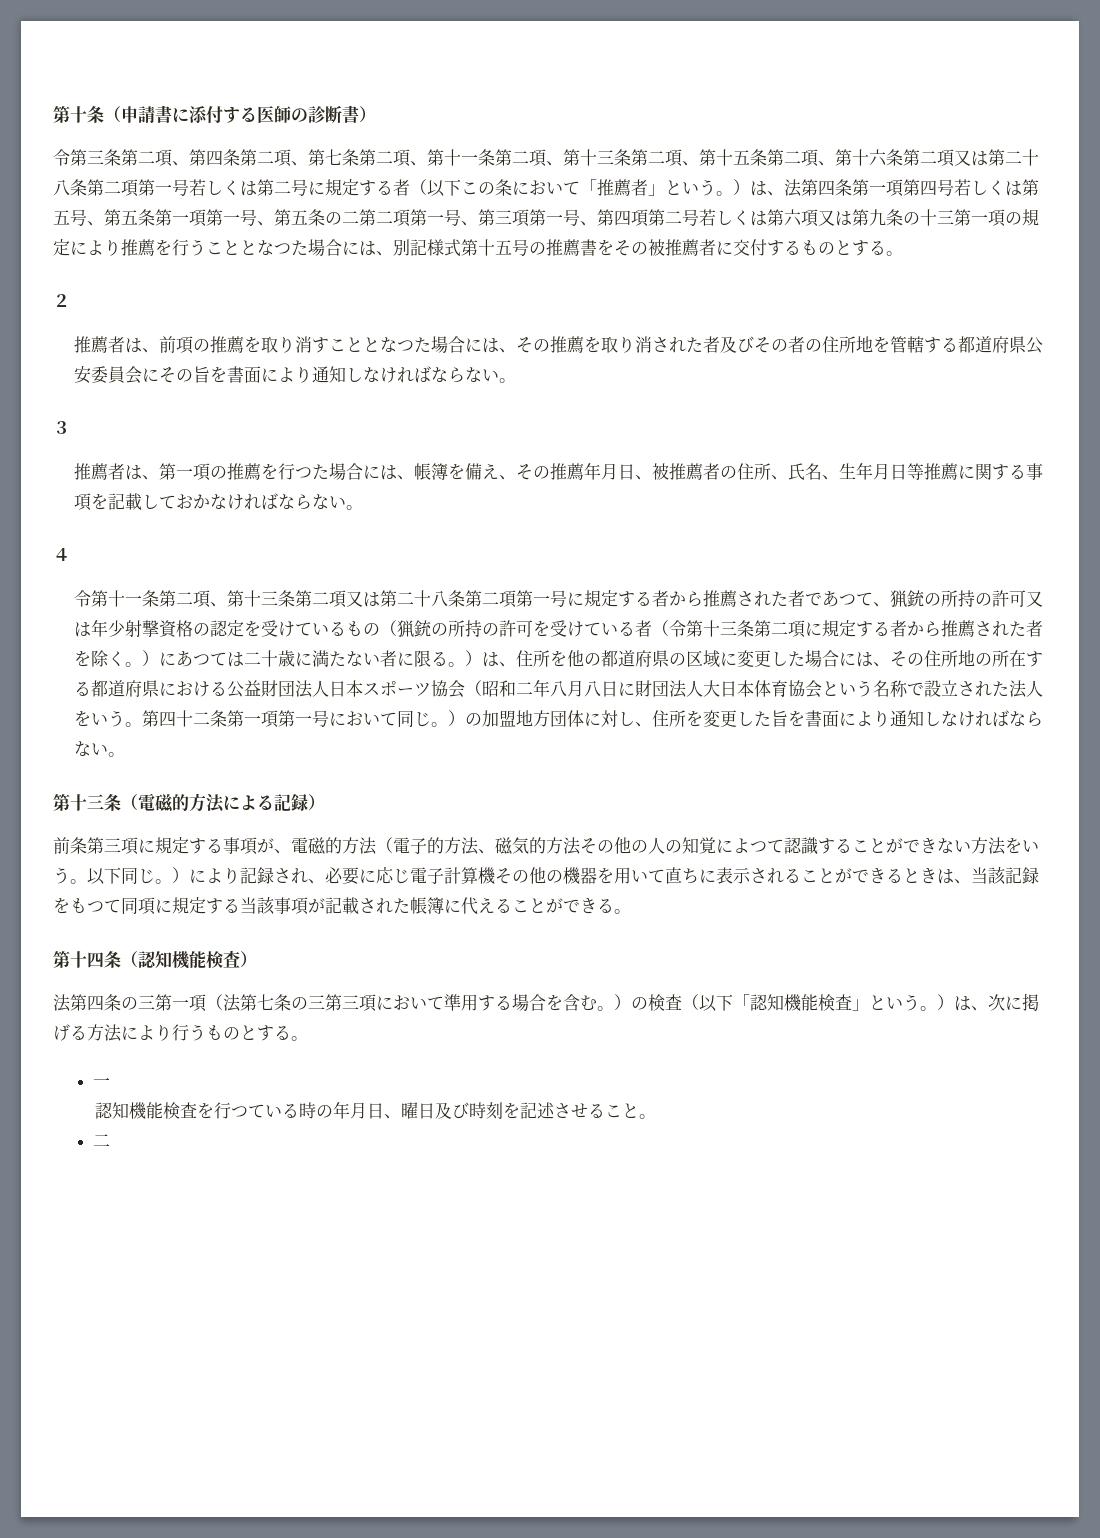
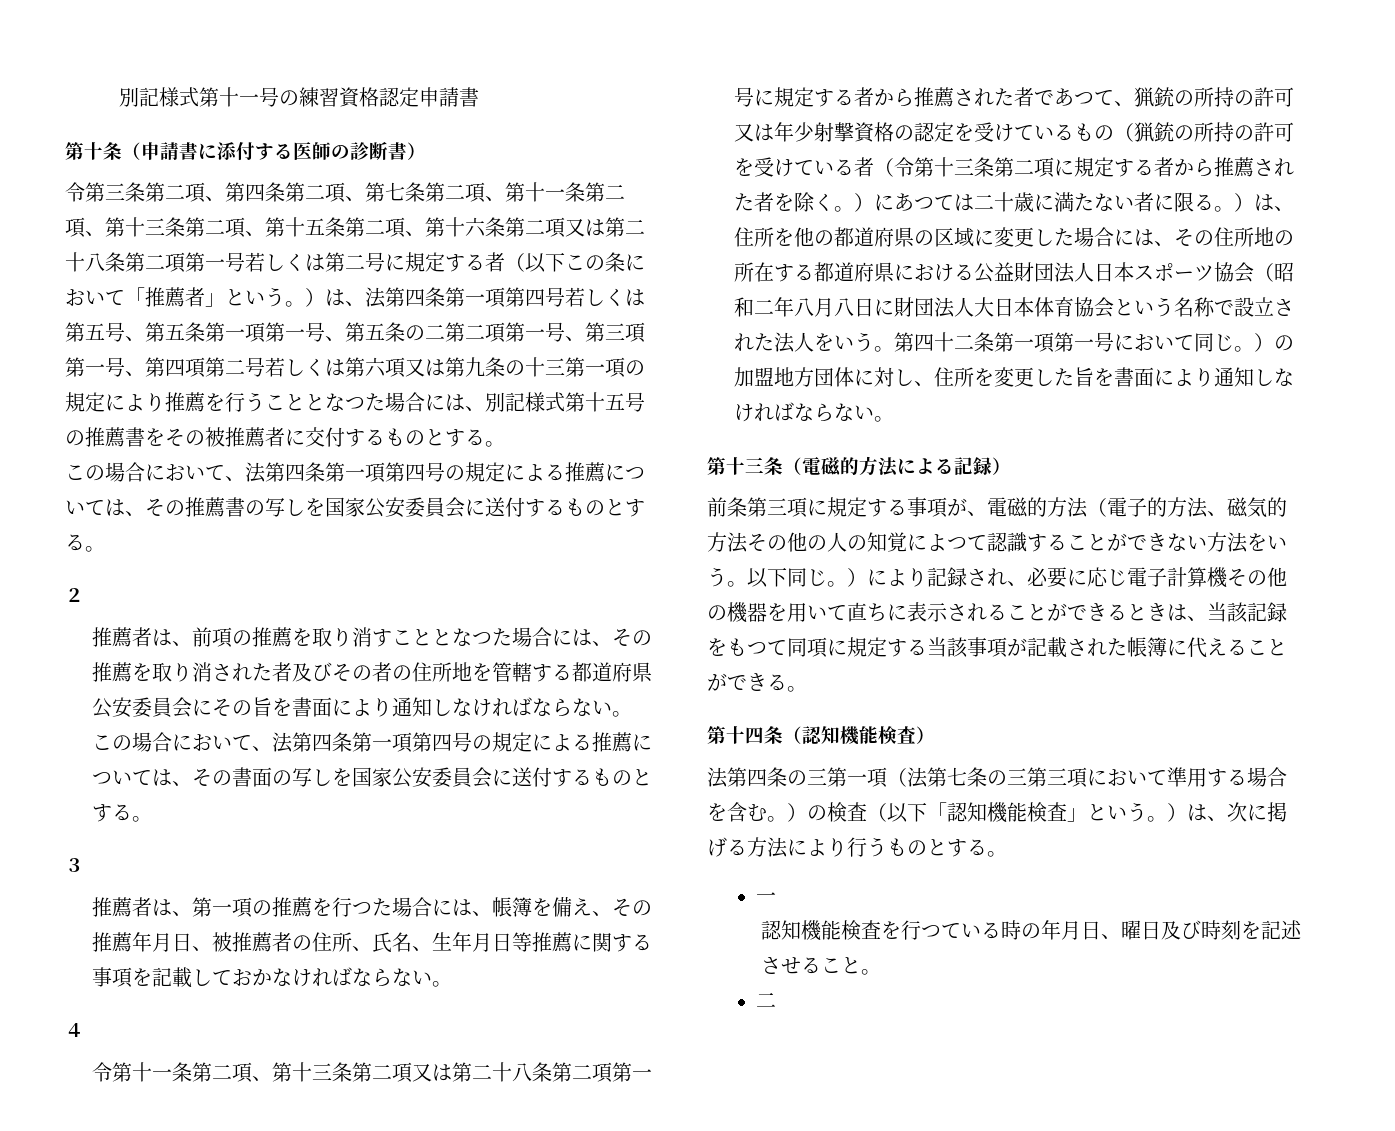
+ 別記様式第十一号の練習資格認定申請書
+ この場合において、法第四条第一項第四号の規定による推薦については、その推薦書の写しを国家公安委員会に送付するものとする。
+ この場合において、法第四条第一項第四号の規定による推薦については、その書面の写しを国家公安委員会に送付するものとする。

